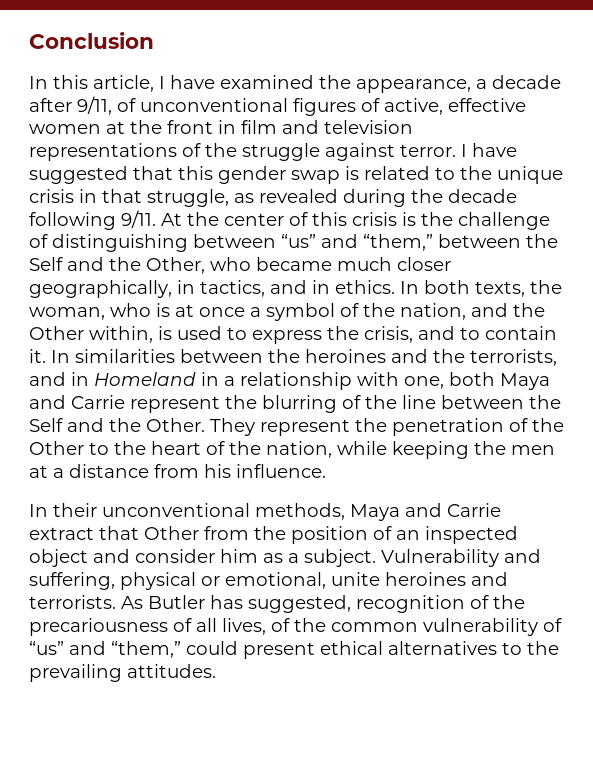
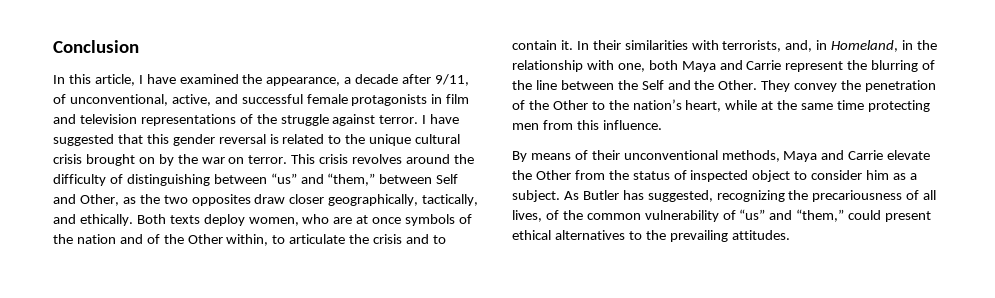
- In this article, I have examined the appearance, a decade after 9/11, of unconventional figures of active, effective women at the front in film and television representations of the struggle against terror.
+ In this article, I have examined the appearance, a decade after 9/11, of unconventional, active, and successful female protagonists in film and television representations of the struggle against terror.
- I have suggested that this gender swap is related to the unique crisis in that struggle, as revealed during the decade following 9/11. At the center of this crisis is the challenge of distinguishing between “us” and “them,” between the Self and the Other, who became much closer geographically, in tactics, and in ethics. In both texts, the woman, who is at once a symbol of the nation, and the Other within, is used to express the crisis, and to contain it.
+ I have suggested that this gender reversal is related to the unique cultural crisis brought on by the war on terror. This crisis revolves around the difficulty of distinguishing between “us” and “them,” between Self and Other, as the two opposites draw closer geographically, tactically, and ethically. Both texts deploy women, who are at once symbols of the nation and of the Other within, to articulate the crisis and to contain it.
- In similarities between the heroines and the terrorists, and in Homeland in a relationship with one, both Maya and Carrie represent the blurring of the line between the Self and the Other.
+ In their similarities with terrorists, and, in Homeland, in the relationship with one, both Maya and Carrie represent the blurring of the line between the Self and the Other.
- They represent the penetration of the Other to the heart of the nation, while keeping the men at a distance from his influence.
- In their unconventional methods, Maya and Carrie extract that Other from the position of an inspected object and consider him as a subject.
+ They convey the penetration of the Other to the nation’s heart, while at the same time protecting men from this influence.
+ By means of their unconventional methods, Maya and Carrie elevate the Other from the status of inspected object to consider him as a subject.
- Vulnerability and suffering, physical or emotional, unite heroines and terrorists.
- As Butler has suggested, recognition of the precariousness of all lives, of the common vulnerability of “us” and “them,” could present ethical alternatives to the prevailing attitudes.
+ As Butler has suggested, recognizing the precariousness of all lives, of the common vulnerability of “us” and “them,” could present ethical alternatives to the prevailing attitudes.

